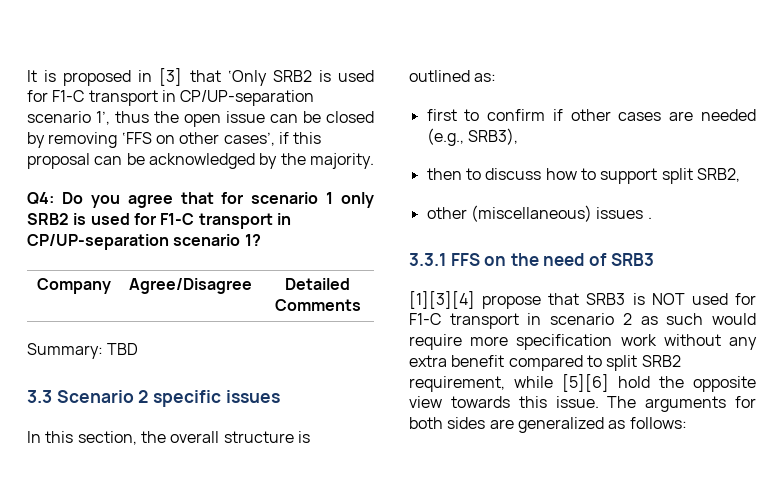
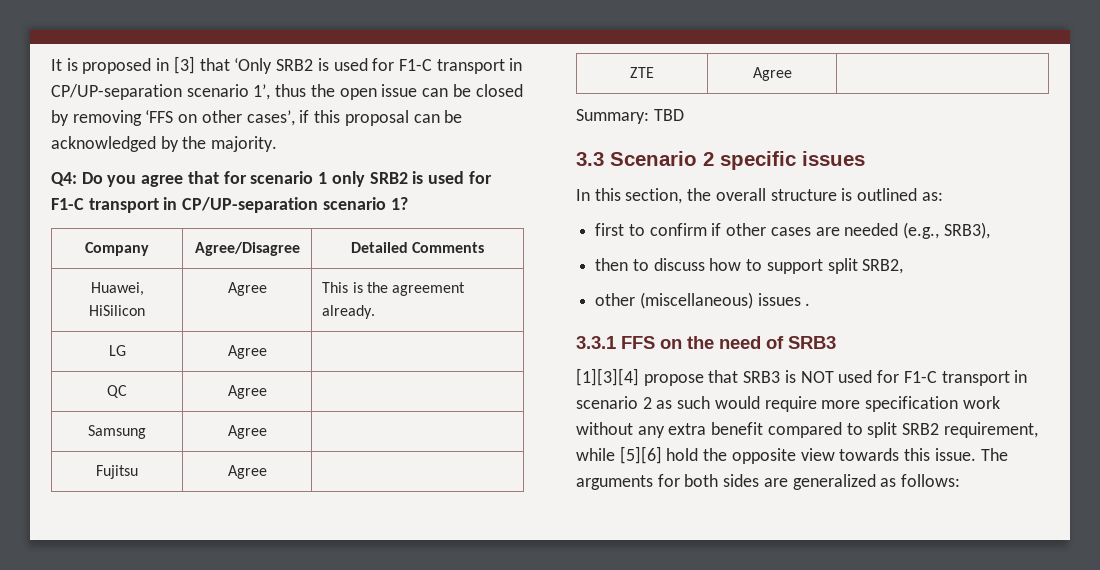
+ Huawei, HiSilicon | Agree | This is the agreement already.
+ LG | Agree |
+ QC | Agree |
+ Samsung | Agree |
+ Fujitsu | Agree |
+ ZTE | Agree |

